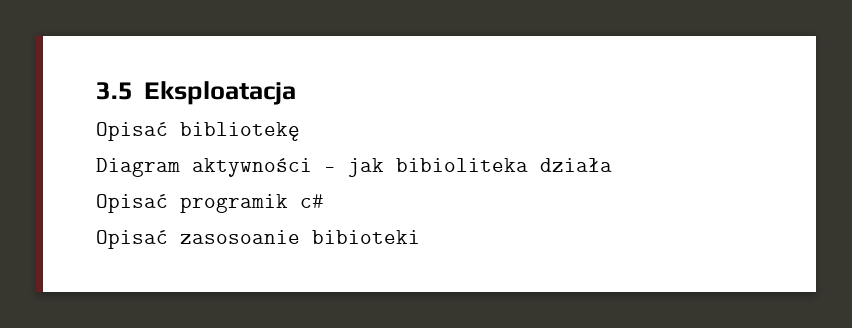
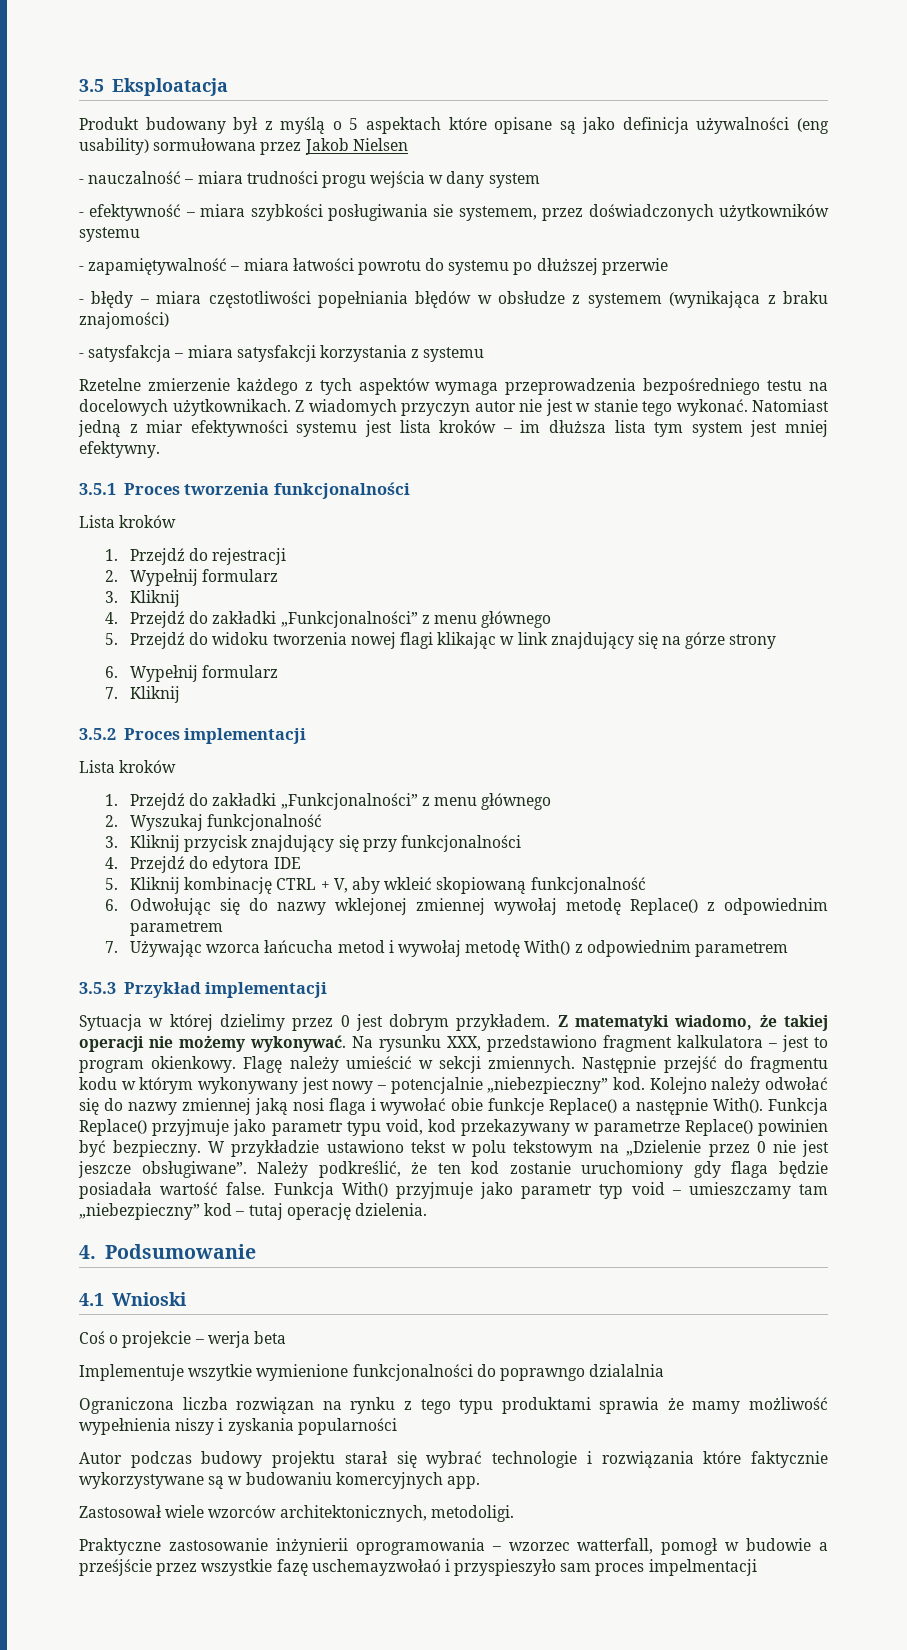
- Opisać bibliotekę
- Diagram aktywności - jak bibioliteka działa
- Opisać programik c#
- Opisać zasosoanie bibioteki
+ Produkt budowany był z myślą o 5 aspektach które opisane są jako definicja używalności (eng usability) sormułowana przez Jakob Nielsen
+ - nauczalność – miara trudności progu wejścia w dany system
+ - efektywność – miara szybkości posługiwania sie systemem, przez doświadczonych użytkowników systemu
+ - zapamiętywalność – miara łatwości powrotu do systemu po dłuższej przerwie
+ - błędy – miara częstotliwości popełniania błędów w obsłudze z systemem (wynikająca z braku znajomości)
+ - satysfakcja – miara satysfakcji korzystania z systemu
+ Rzetelne zmierzenie każdego z tych aspektów wymaga przeprowadzenia bezpośredniego testu na docelowych użytkownikach. Z wiadomych przyczyn autor nie jest w stanie tego wykonać. Natomiast jedną z miar efektywności systemu jest lista kroków – im dłuższa lista tym system jest mniej efektywny.
+ 3.5.1 Proces tworzenia funkcjonalności
+ Lista kroków
+ 1. Przejdź do rejestracji
+ 2. Wypełnij formularz
+ 3. Kliknij
+ 4. Przejdź do zakładki „Funkcjonalności” z menu głównego
+ 5. Przejdź do widoku tworzenia nowej flagi klikając w link znajdujący się na górze strony
+ 6. Wypełnij formularz
+ 7. Kliknij
+ 3.5.2 Proces implementacji
+ Lista kroków
+ 1. Przejdź do zakładki „Funkcjonalności” z menu głównego
+ 2. Wyszukaj funkcjonalność
+ 3. Kliknij przycisk znajdujący się przy funkcjonalności
+ 4. Przejdź do edytora IDE
+ 5. Kliknij kombinację CTRL + V, aby wkleić skopiowaną funkcjonalność
+ 6. Odwołując się do nazwy wklejonej zmiennej wywołaj metodę Replace() z odpowiednim parametrem
+ 7. Używając wzorca łańcucha metod i wywołaj metodę With() z odpowiednim parametrem
+ 3.5.3 Przykład implementacji
+ Sytuacja w której dzielimy przez 0 jest dobrym przykładem. Z matematyki wiadomo, że takiej operacji nie możemy wykonywać. Na rysunku XXX, przedstawiono fragment kalkulatora – jest to program okienkowy. Flagę należy umieścić w sekcji zmiennych. Następnie przejść do fragmentu kodu w którym wykonywany jest nowy – potencjalnie „niebezpieczny” kod. Kolejno należy odwołać się do nazwy zmiennej jaką nosi flaga i wywołać obie funkcje Replace() a następnie With(). Funkcja Replace() przyjmuje jako parametr typu void, kod przekazywany w parametrze Replace() powinien być bezpieczny. W przykładzie ustawiono tekst w polu tekstowym na „Dzielenie przez 0 nie jest jeszcze obsługiwane”. Należy podkreślić, że ten kod zostanie uruchomiony gdy flaga będzie posiadała wartość false. Funkcja With() przyjmuje jako parametr typ void – umieszczamy tam „niebezpieczny” kod – tutaj operację dzielenia.
+ 4. Podsumowanie
+ 4.1 Wnioski
+ Coś o projekcie – werja beta
+ Implementuje wszytkie wymienione funkcjonalności do poprawngo dzialalnia
+ Ograniczona liczba rozwiązan na rynku z tego typu produktami sprawia że mamy możliwość wypełnienia niszy i zyskania popularności
+ Autor podczas budowy projektu starał się wybrać technologie i rozwiązania które faktycznie wykorzystywane są w budowaniu komercyjnych app.
+ Zastosował wiele wzorców architektonicznych, metodoligi.
+ Praktyczne zastosowanie inżynierii oprogramowania – wzorzec watterfall, pomogł w budowie a prześjście przez wszystkie fazę uschemayzwołaó i przyspieszyło sam proces impelmentacji

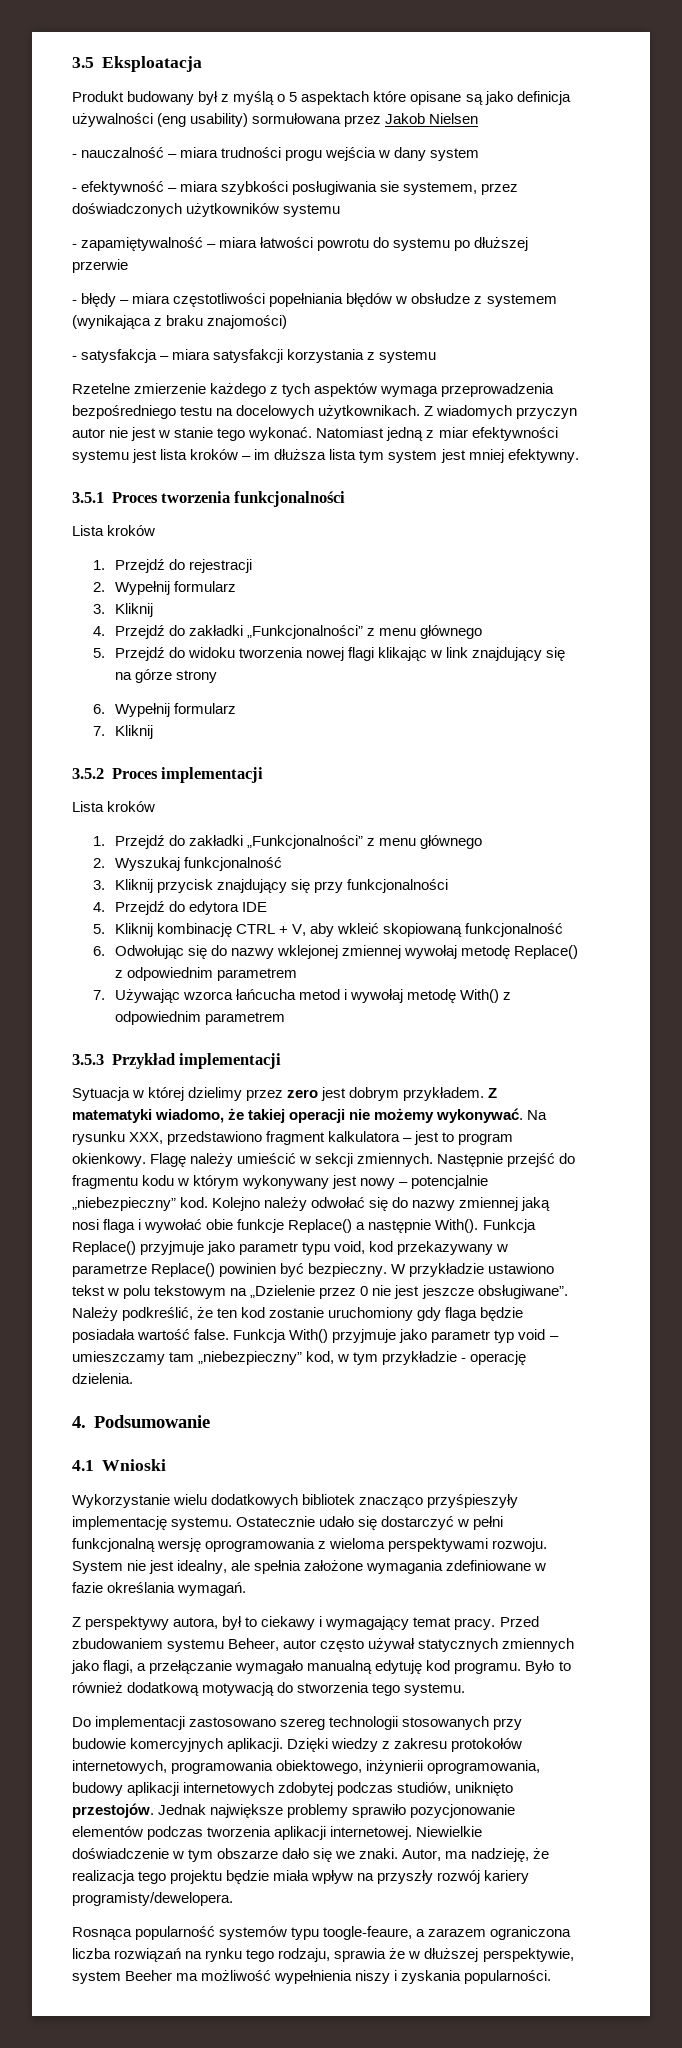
- Sytuacja w której dzielimy przez 0 jest dobrym przykładem.
+ Sytuacja w której dzielimy przez zero jest dobrym przykładem.
- Funkcja With() przyjmuje jako parametr typ void – umieszczamy tam „niebezpieczny” kod – tutaj operację dzielenia.
+ Funkcja With() przyjmuje jako parametr typ void – umieszczamy tam „niebezpieczny” kod, w tym przykładzie - operację dzielenia.
- Coś o projekcie – werja beta
- Implementuje wszytkie wymienione funkcjonalności do poprawngo dzialalnia
- Ograniczona liczba rozwiązan na rynku z tego typu produktami sprawia że mamy możliwość wypełnienia niszy i zyskania popularności
- Autor podczas budowy projektu starał się wybrać technologie i rozwiązania które faktycznie wykorzystywane są w budowaniu komercyjnych app.
- Zastosował wiele wzorców architektonicznych, metodoligi.
- Praktyczne zastosowanie inżynierii oprogramowania – wzorzec watterfall, pomogł w budowie a prześjście przez wszystkie fazę uschemayzwołaó i przyspieszyło sam proces impelmentacji
+ Wykorzystanie wielu dodatkowych bibliotek znacząco przyśpieszyły implementację systemu. Ostatecznie udało się dostarczyć w pełni funkcjonalną wersję oprogramowania z wieloma perspektywami rozwoju. System nie jest idealny, ale spełnia założone wymagania zdefiniowane w fazie określania wymagań.
+ Z perspektywy autora, był to ciekawy i wymagający temat pracy. Przed zbudowaniem systemu Beheer, autor często używał statycznych zmiennych jako flagi, a przełączanie wymagało manualną edytuję kod programu. Było to również dodatkową motywacją do stworzenia tego systemu.
+ Do implementacji zastosowano szereg technologii stosowanych przy budowie komercyjnych aplikacji. Dzięki wiedzy z zakresu protokołów internetowych, programowania obiektowego, inżynierii oprogramowania, budowy aplikacji internetowych zdobytej podczas studiów, uniknięto przestojów. Jednak największe problemy sprawiło pozycjonowanie elementów podczas tworzenia aplikacji internetowej. Niewielkie doświadczenie w tym obszarze dało się we znaki. Autor, ma nadzieję, że realizacja tego projektu będzie miała wpływ na przyszły rozwój kariery programisty/dewelopera.
+ Rosnąca popularność systemów typu toogle-feaure, a zarazem ograniczona liczba rozwiązań na rynku tego rodzaju, sprawia że w dłuższej perspektywie, system Beeher ma możliwość wypełnienia niszy i zyskania popularności.

